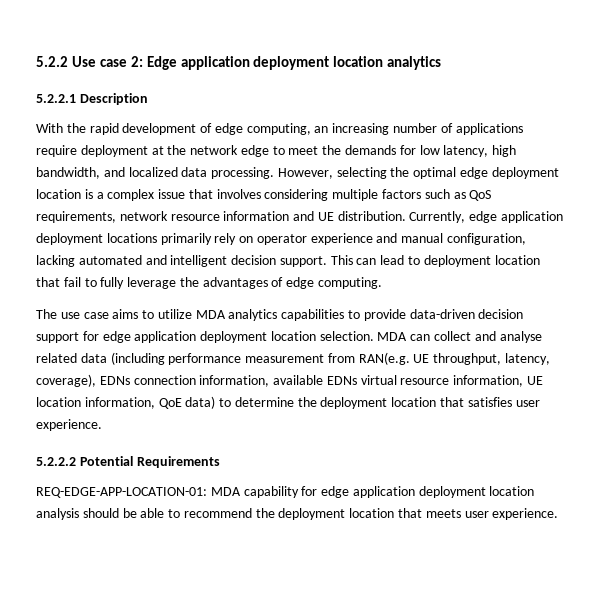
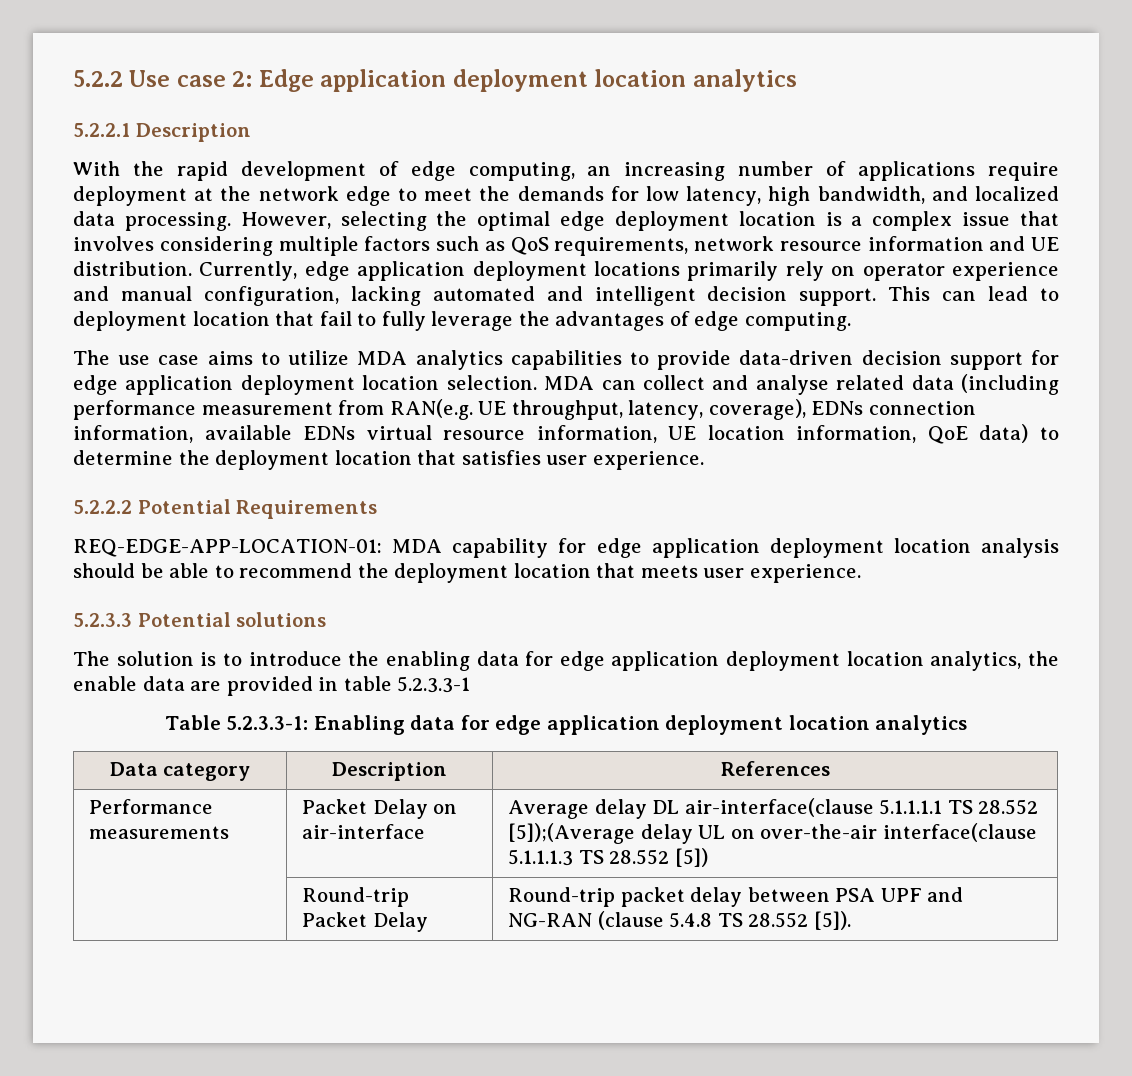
+ 5.2.3.3 Potential solutions
+ The solution is to introduce the enabling data for edge application deployment location analytics, the enable data are provided in table 5.2.3.3-1
+ Table 5.2.3.3-1: Enabling data for edge application deployment location analytics
+ Data category | Description | References
+ Performance measurements | Packet Delay on air-interface | Average delay DL air-interface(clause 5.1.1.1.1 TS 28.552 [5]);(Average delay UL on over-the-air interface(clause 5.1.1.1.3 TS 28.552 [5])
+ | Round-trip Packet Delay | Round-trip packet delay between PSA UPF and NG-RAN (clause 5.4.8 TS 28.552 [5]).

